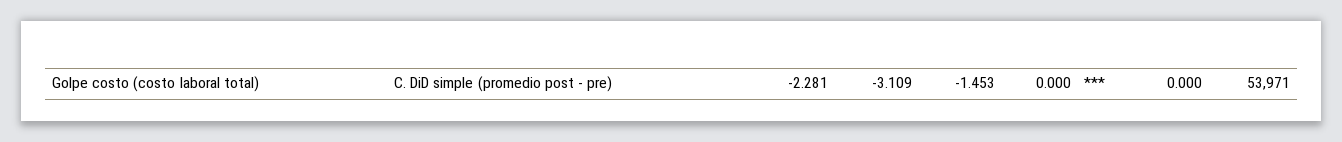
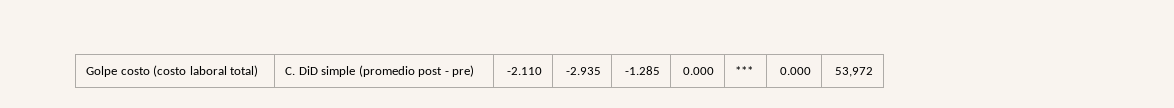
- Golpe costo (costo laboral total) | C. DiD simple (promedio post - pre) | -2.281 | -3.109 | -1.453 | 0.000 | *** | 0.000 | 53,971
+ Golpe costo (costo laboral total) | C. DiD simple (promedio post - pre) | -2.110 | -2.935 | -1.285 | 0.000 | *** | 0.000 | 53,972

